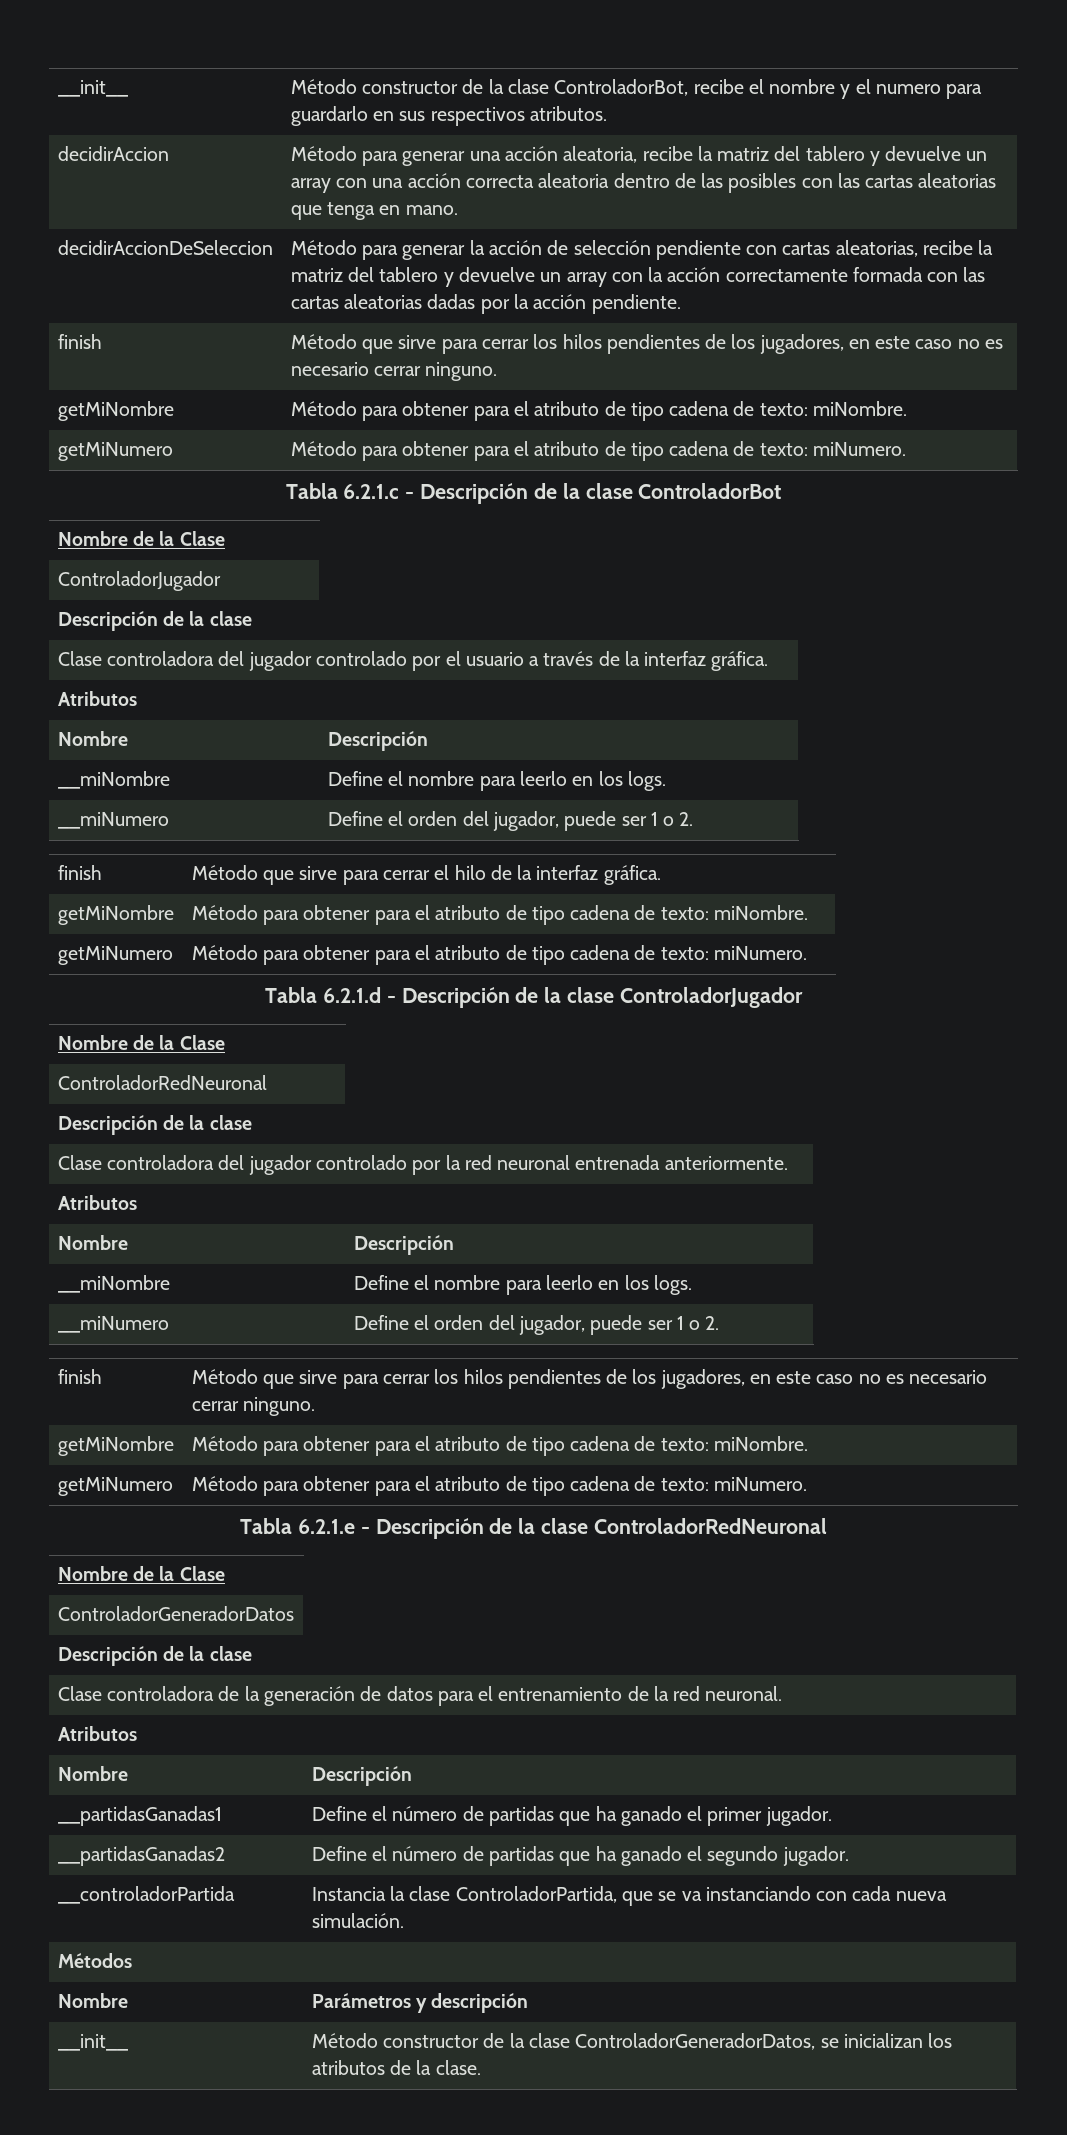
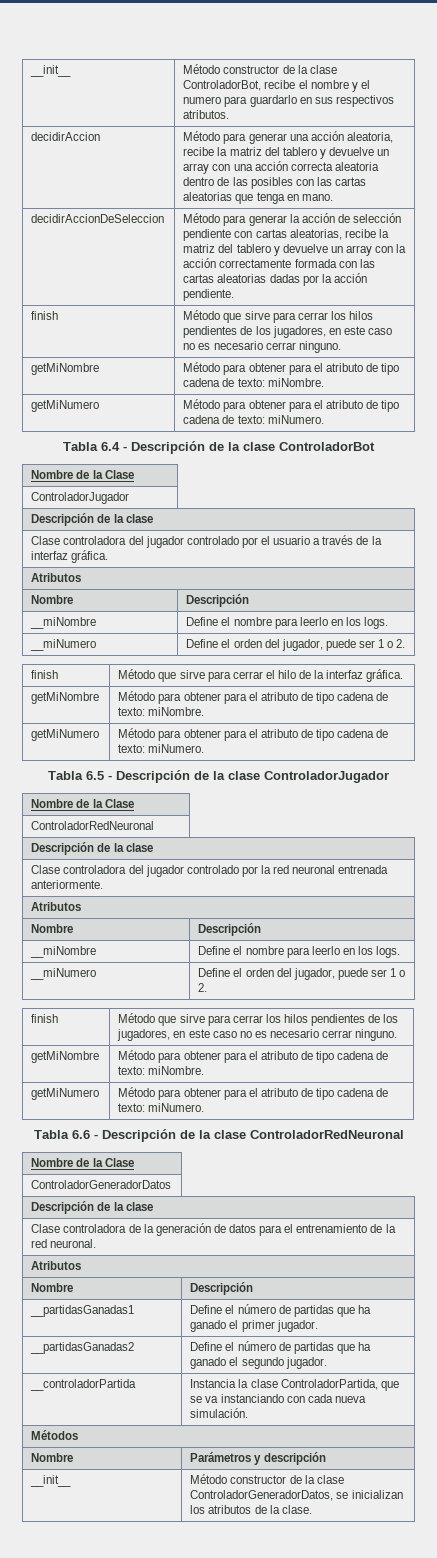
- Tabla 6.2.1.c - Descripción de la clase ControladorBot
+ Tabla 6.4 - Descripción de la clase ControladorBot
- Tabla 6.2.1.d - Descripción de la clase ControladorJugador
+ Tabla 6.5 - Descripción de la clase ControladorJugador
- Tabla 6.2.1.e - Descripción de la clase ControladorRedNeuronal
+ Tabla 6.6 - Descripción de la clase ControladorRedNeuronal

